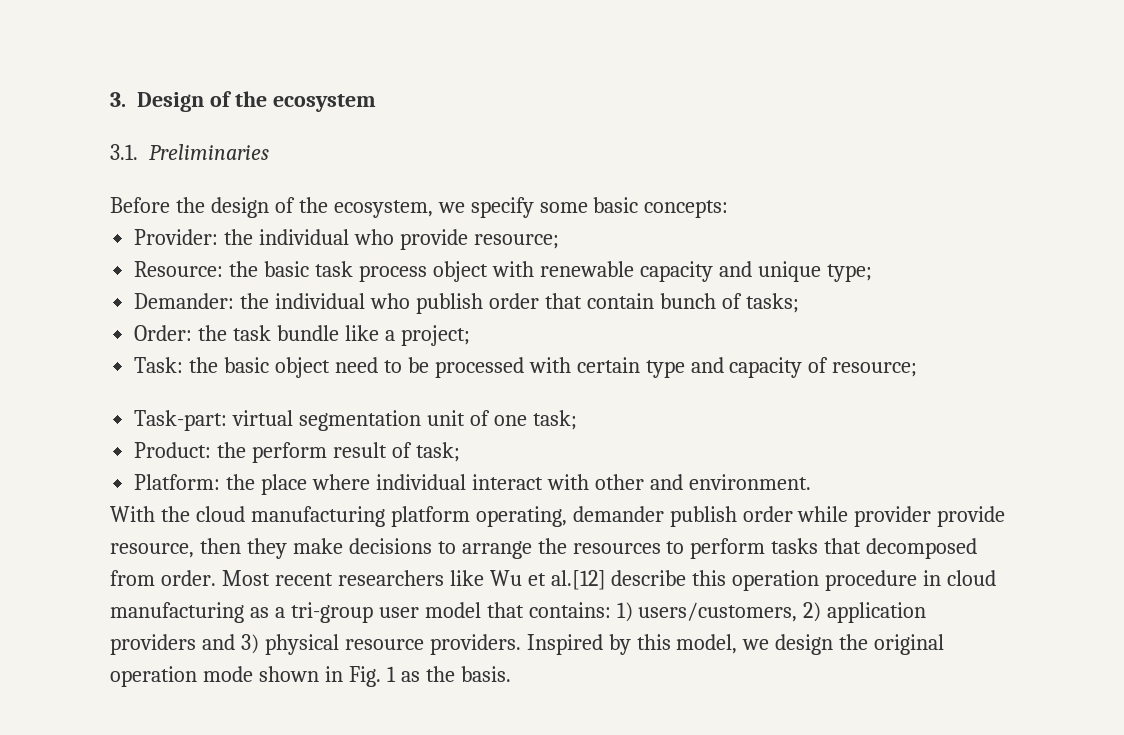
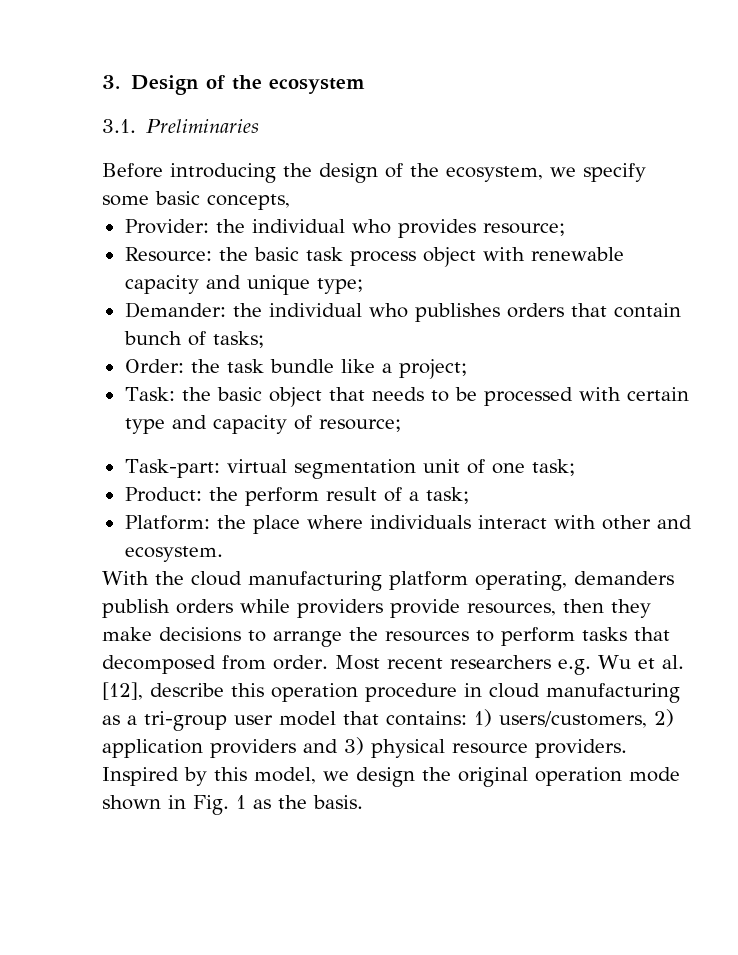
- Before the design of the ecosystem, we specify some basic concepts:
+ Before introducing the design of the ecosystem, we specify some basic concepts,
- Provider: the individual who provide resource;
+ Provider: the individual who provides resource;
- Demander: the individual who publish order that contain bunch of tasks;
+ Demander: the individual who publishes orders that contain bunch of tasks;
- Task: the basic object need to be processed with certain type and capacity of resource;
+ Task: the basic object that needs to be processed with certain type and capacity of resource;
- Product: the perform result of task;
+ Product: the perform result of a task;
- Platform: the place where individual interact with other and environment.
+ Platform: the place where individuals interact with other and ecosystem.
- With the cloud manufacturing platform operating, demander publish order while provider provide resource, then they make decisions to arrange the resources to perform tasks that decomposed from order.
+ With the cloud manufacturing platform operating, demanders publish orders while providers provide resources, then they make decisions to arrange the resources to perform tasks that decomposed from order.
- Most recent researchers like Wu et al.[12] describe this operation procedure in cloud manufacturing as a tri-group user model that contains: 1) users/customers, 2) application providers and 3) physical resource providers.
+ Most recent researchers e.g. Wu et al. [12], describe this operation procedure in cloud manufacturing as a tri-group user model that contains: 1) users/customers, 2) application providers and 3) physical resource providers.

